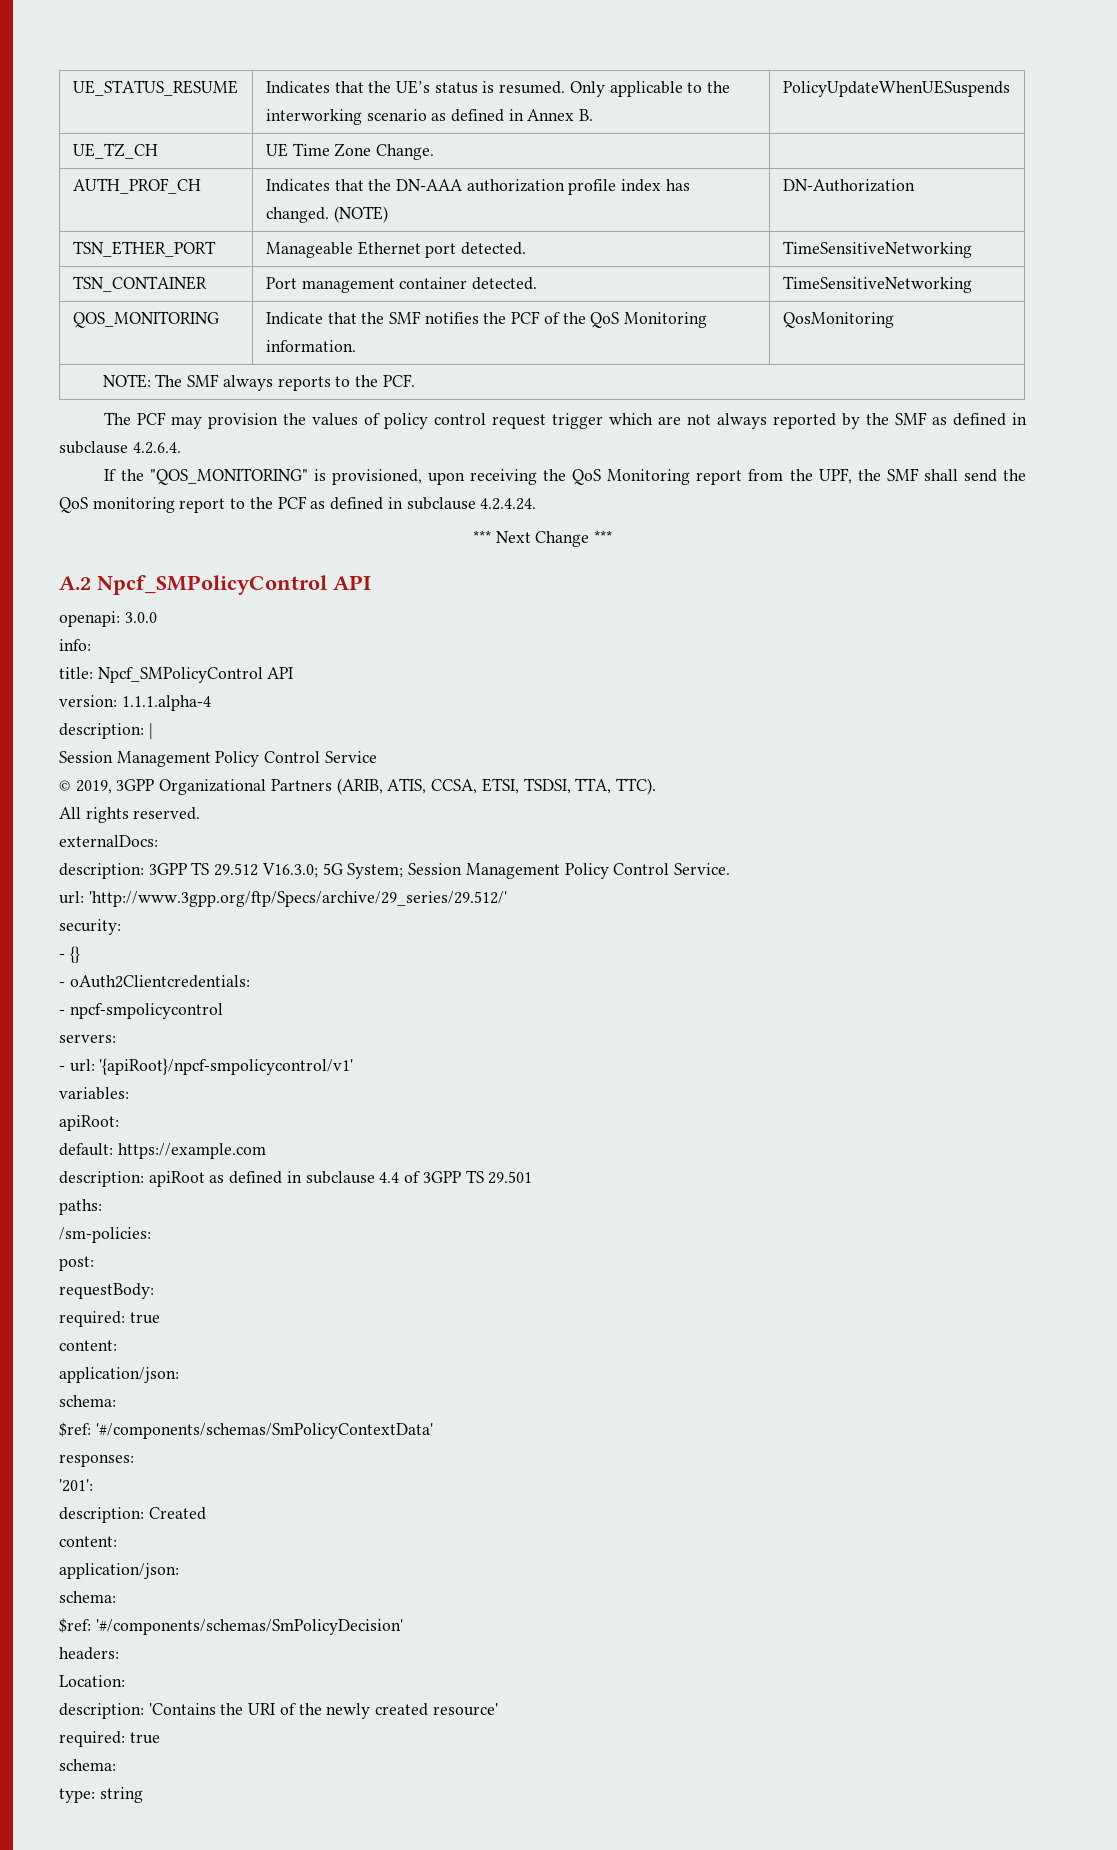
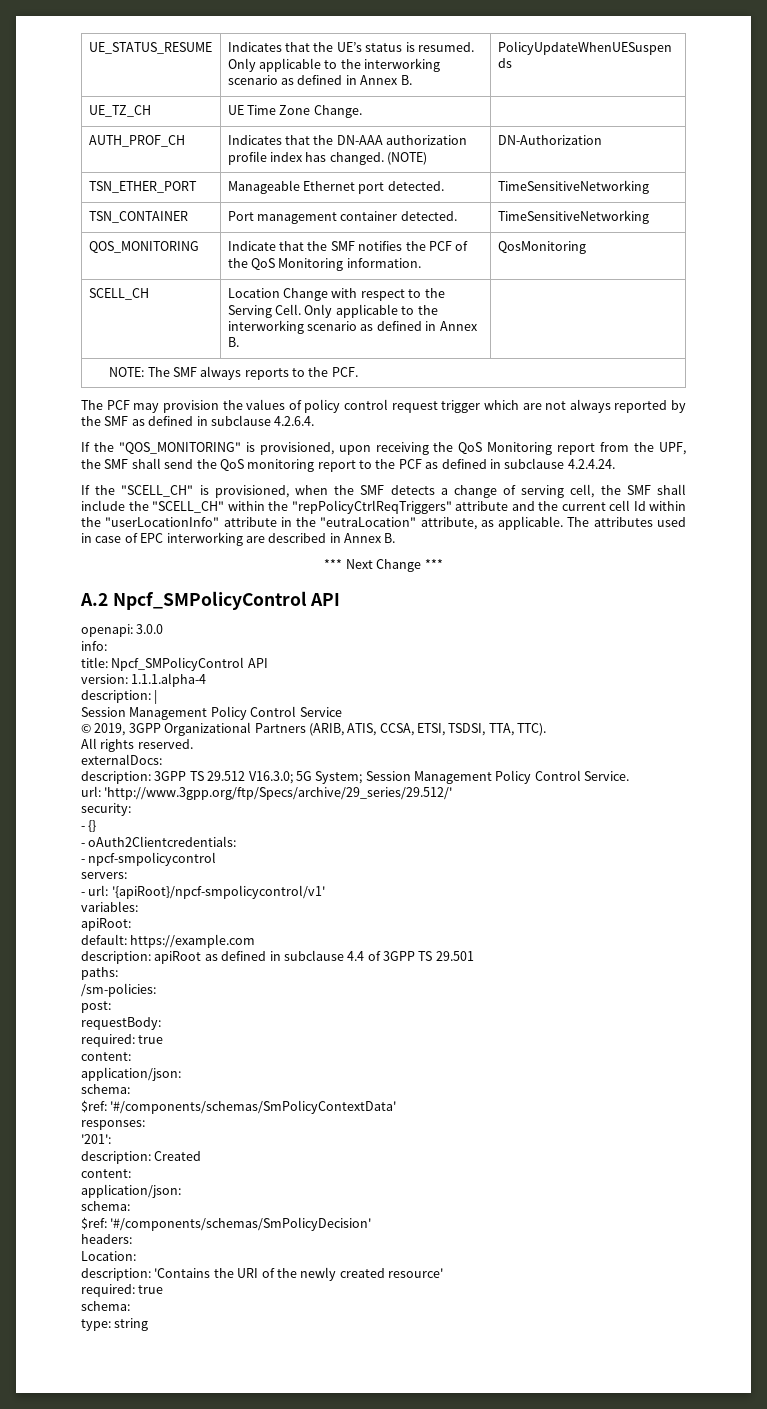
+ SCELL_CH | Location Change with respect to the Serving Cell. Only applicable to the interworking scenario as defined in Annex B. |
+ If the "SCELL_CH" is provisioned, when the SMF detects a change of serving cell, the SMF shall include the "SCELL_CH" within the "repPolicyCtrlReqTriggers" attribute and the current cell Id within the "userLocationInfo" attribute in the "eutraLocation" attribute, as applicable. The attributes used in case of EPC interworking are described in Annex B.

